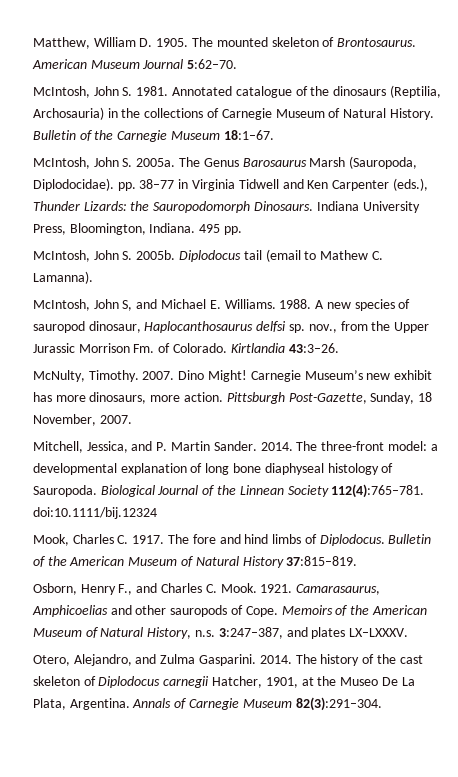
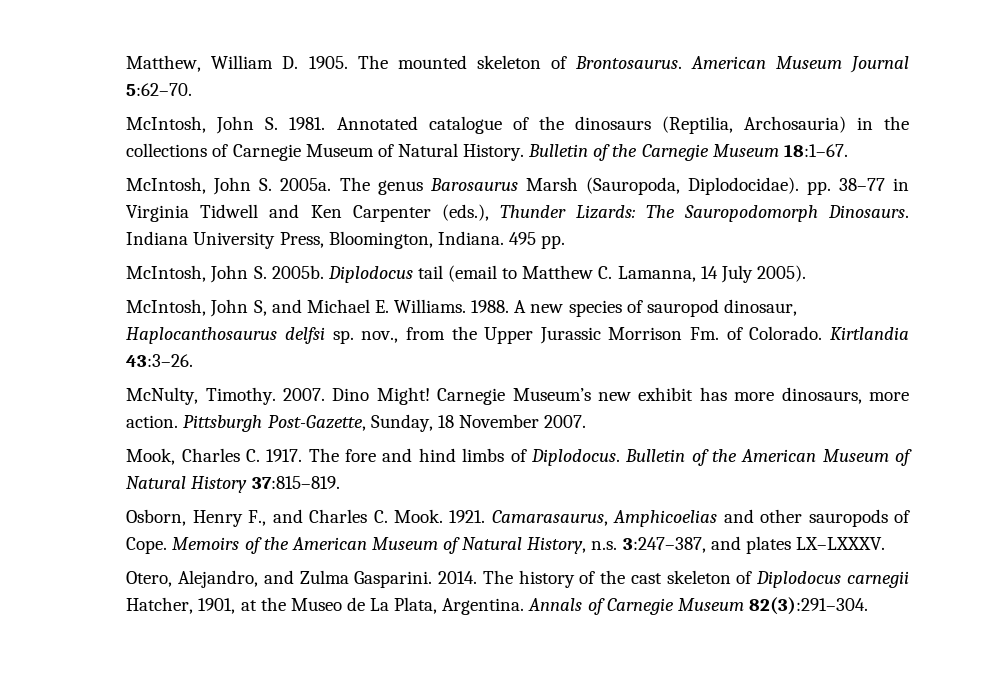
- The Genus Barosaurus Marsh (Sauropoda, Diplodocidae). pp. 38–77 in Virginia Tidwell and Ken Carpenter (eds.), Thunder Lizards: the Sauropodomorph Dinosaurs.
+ The genus Barosaurus Marsh (Sauropoda, Diplodocidae). pp. 38–77 in Virginia Tidwell and Ken Carpenter (eds.), Thunder Lizards: The Sauropodomorph Dinosaurs.
- Diplodocus tail (email to Mathew C. Lamanna).
+ Diplodocus tail (email to Matthew C. Lamanna, 14 July 2005).
- Pittsburgh Post-Gazette, Sunday, 18 November, 2007.
- Mitchell, Jessica, and P. Martin Sander. 2014. The three-front model: a developmental explanation of long bone diaphyseal histology of Sauropoda. Biological Journal of the Linnean Society 112(4):765–781. doi:10.1111/bij.12324
+ Pittsburgh Post-Gazette, Sunday, 18 November 2007.
- The history of the cast skeleton of Diplodocus carnegii Hatcher, 1901, at the Museo De La Plata, Argentina.
+ The history of the cast skeleton of Diplodocus carnegii Hatcher, 1901, at the Museo de La Plata, Argentina.

